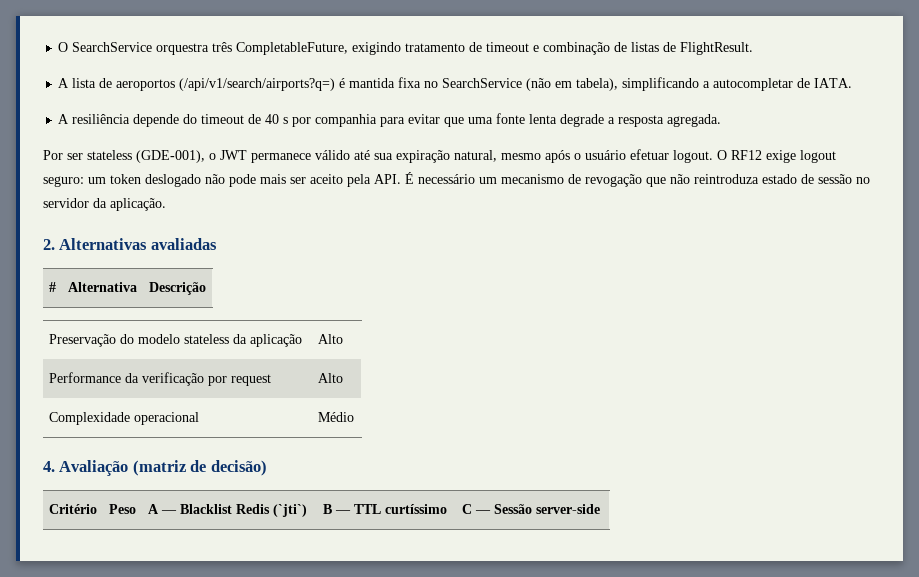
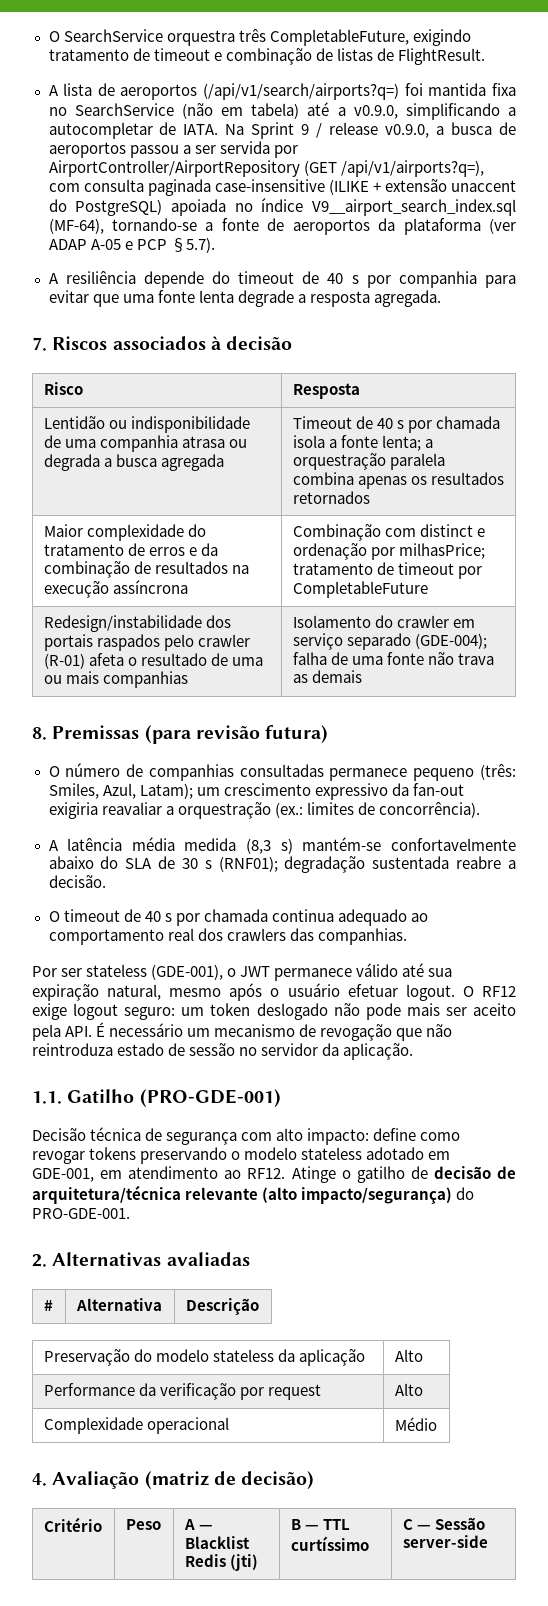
- A lista de aeroportos (/api/v1/search/airports?q=) é mantida fixa no SearchService (não em tabela), simplificando a autocompletar de IATA.
+ A lista de aeroportos (/api/v1/search/airports?q=) foi mantida fixa no SearchService (não em tabela) até a v0.9.0, simplificando a autocompletar de IATA. Na Sprint 9 / release v0.9.0, a busca de aeroportos passou a ser servida por AirportController/AirportRepository (GET /api/v1/airports?q=), com consulta paginada case-insensitive (ILIKE + extensão unaccent do PostgreSQL) apoiada no índice V9__airport_search_index.sql (MF-64), tornando-se a fonte de aeroportos da plataforma (ver ADAP A-05 e PCP §5.7).
+ 7. Riscos associados à decisão
+ Risco | Resposta
+ Lentidão ou indisponibilidade de uma companhia atrasa ou degrada a busca agregada | Timeout de 40 s por chamada isola a fonte lenta; a orquestração paralela combina apenas os resultados retornados
+ Maior complexidade do tratamento de erros e da combinação de resultados na execução assíncrona | Combinação com distinct e ordenação por milhasPrice; tratamento de timeout por CompletableFuture
+ Redesign/instabilidade dos portais raspados pelo crawler (R-01) afeta o resultado de uma ou mais companhias | Isolamento do crawler em serviço separado (GDE-004); falha de uma fonte não trava as demais
+ 8. Premissas (para revisão futura)
+ O número de companhias consultadas permanece pequeno (três: Smiles, Azul, Latam); um crescimento expressivo da fan-out exigiria reavaliar a orquestração (ex.: limites de concorrência).
+ A latência média medida (8,3 s) mantém-se confortavelmente abaixo do SLA de 30 s (RNF01); degradação sustentada reabre a decisão.
+ O timeout de 40 s por chamada continua adequado ao comportamento real dos crawlers das companhias.
+ 1.1. Gatilho (PRO-GDE-001)
+ Decisão técnica de segurança com alto impacto: define como revogar tokens preservando o modelo stateless adotado em GDE-001, em atendimento ao RF12. Atinge o gatilho de decisão de arquitetura/técnica relevante (alto impacto/segurança) do PRO-GDE-001.
- Critério | Peso | A — Blacklist Redis (`jti`) | B — TTL curtíssimo | C — Sessão server-side
+ Critério | Peso | A — Blacklist Redis (jti) | B — TTL curtíssimo | C — Sessão server-side

